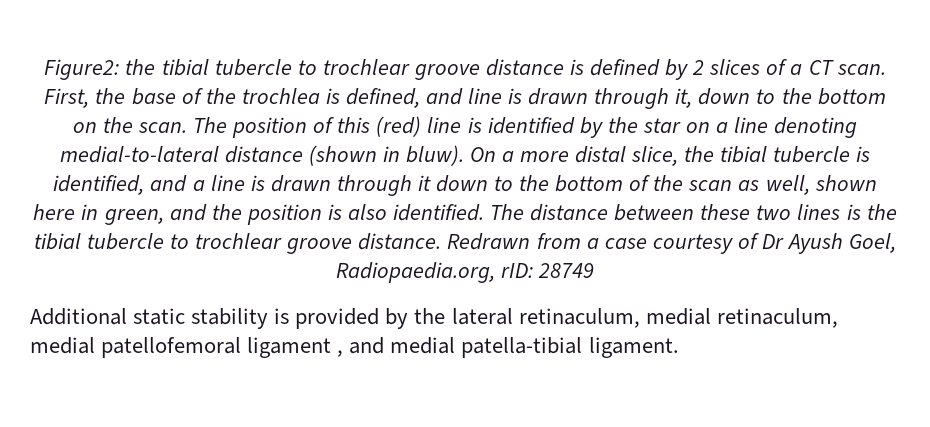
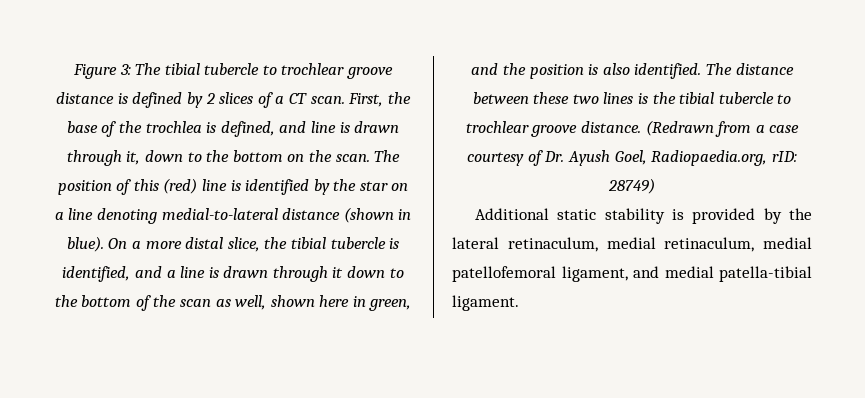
- Figure2: the tibial tubercle to trochlear groove distance is defined by 2 slices of a CT scan.
+ Figure 3: The tibial tubercle to trochlear groove distance is defined by 2 slices of a CT scan.
- The position of this (red) line is identified by the star on a line denoting medial-to-lateral distance (shown in bluw).
+ The position of this (red) line is identified by the star on a line denoting medial-to-lateral distance (shown in blue).
- Redrawn from a case courtesy of Dr Ayush Goel, Radiopaedia.org, rID: 28749
+ (Redrawn from a case courtesy of Dr. Ayush Goel, Radiopaedia.org, rID: 28749)
- Additional static stability is provided by the lateral retinaculum, medial retinaculum, medial patellofemoral ligament , and medial patella-tibial ligament.
+ Additional static stability is provided by the lateral retinaculum, medial retinaculum, medial patellofemoral ligament, and medial patella-tibial ligament.

